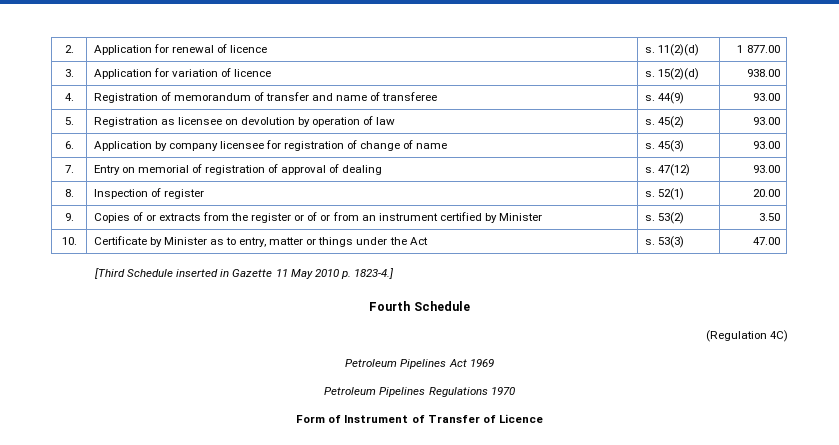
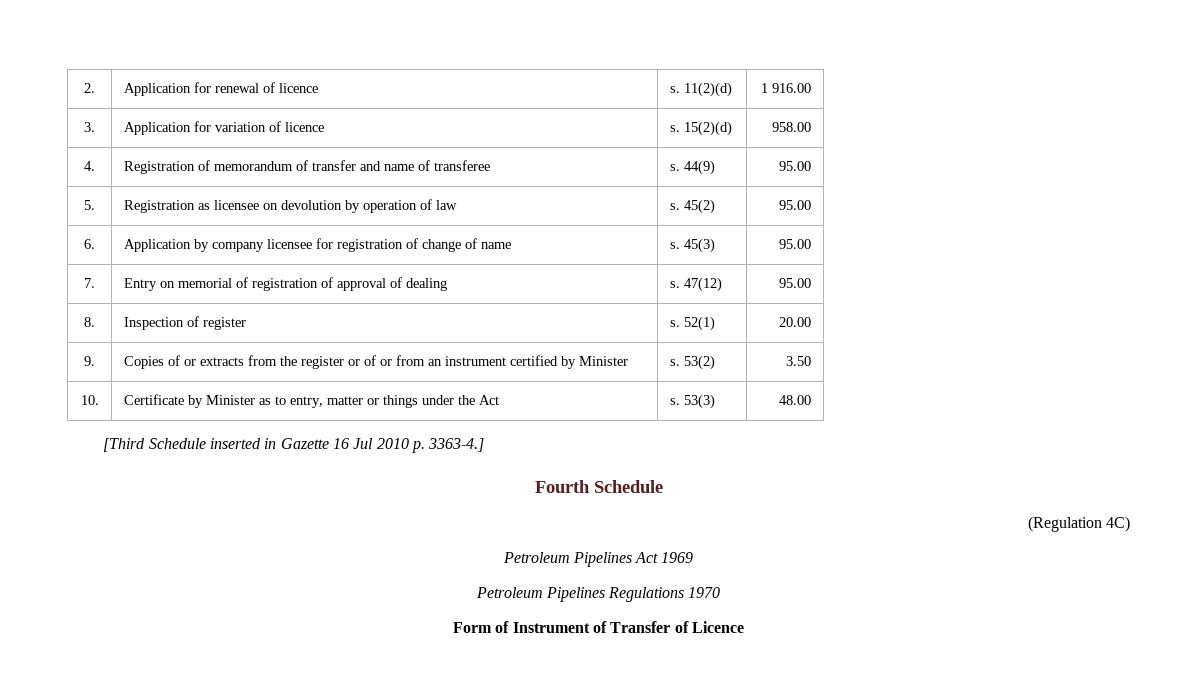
- 2. | Application for renewal of licence | s. 11(2)(d) | 1 877.00
+ 2. | Application for renewal of licence | s. 11(2)(d) | 1 916.00
- 3. | Application for variation of licence | s. 15(2)(d) | 938.00
+ 3. | Application for variation of licence | s. 15(2)(d) | 958.00
- 4. | Registration of memorandum of transfer and name of transferee | s. 44(9) | 93.00
+ 4. | Registration of memorandum of transfer and name of transferee | s. 44(9) | 95.00
- 5. | Registration as licensee on devolution by operation of law | s. 45(2) | 93.00
+ 5. | Registration as licensee on devolution by operation of law | s. 45(2) | 95.00
- 6. | Application by company licensee for registration of change of name | s. 45(3) | 93.00
+ 6. | Application by company licensee for registration of change of name | s. 45(3) | 95.00
- 7. | Entry on memorial of registration of approval of dealing | s. 47(12) | 93.00
+ 7. | Entry on memorial of registration of approval of dealing | s. 47(12) | 95.00
- 10. | Certificate by Minister as to entry, matter or things under the Act | s. 53(3) | 47.00
+ 10. | Certificate by Minister as to entry, matter or things under the Act | s. 53(3) | 48.00
- [Third Schedule inserted in Gazette 11 May 2010 p. 1823-4.]
+ [Third Schedule inserted in Gazette 16 Jul 2010 p. 3363-4.]

